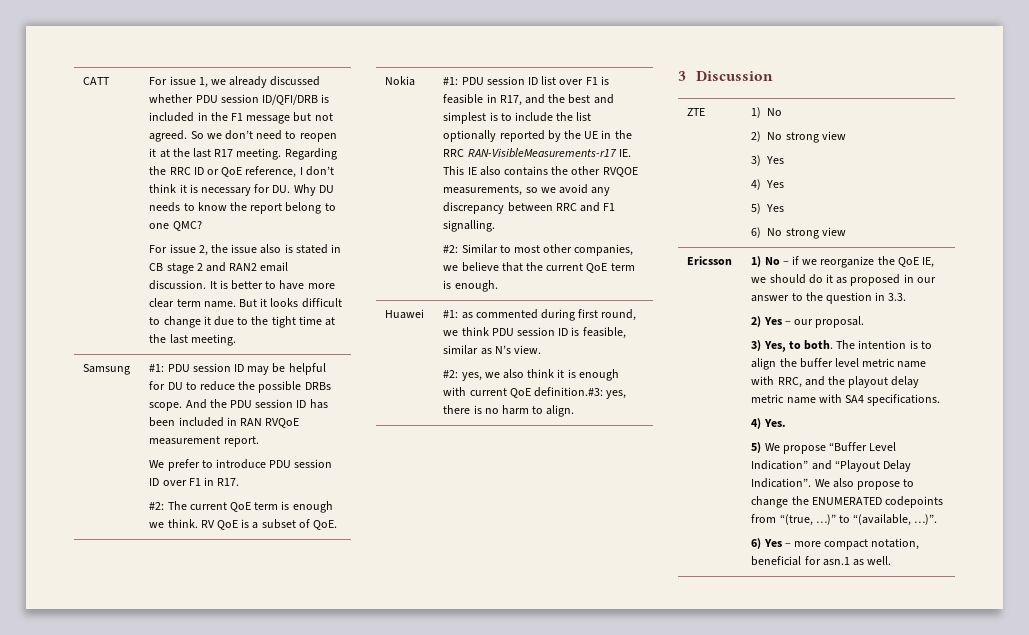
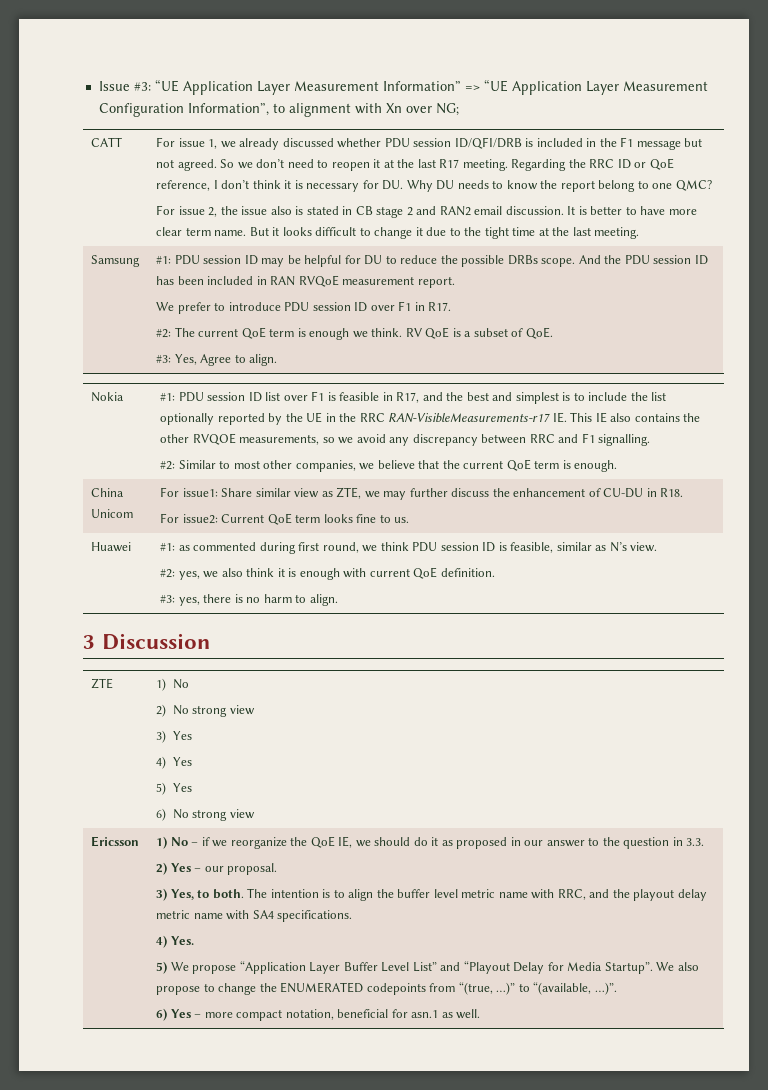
+ Issue #3: “UE Application Layer Measurement Information” => “UE Application Layer Measurement Configuration Information”, to alignment with Xn over NG;
+ #3: Yes, Agree to align.
+ China Unicom | For issue1: Share similar view as ZTE, we may further discuss the enhancement of CU-DU in R18.
+ For issue2: Current QoE term looks fine to us.
  Huawei | #1: as commented during first round, we think PDU session ID is feasible, similar as N’s view.
- #2: yes, we also think it is enough with current QoE definition.#3: yes, there is no harm to align.
+ #2: yes, we also think it is enough with current QoE definition.
+ #3: yes, there is no harm to align.
- 5) We propose “Buffer Level Indication” and “Playout Delay Indication”.
+ 5) We propose “Application Layer Buffer Level List” and “Playout Delay for Media Startup”.

